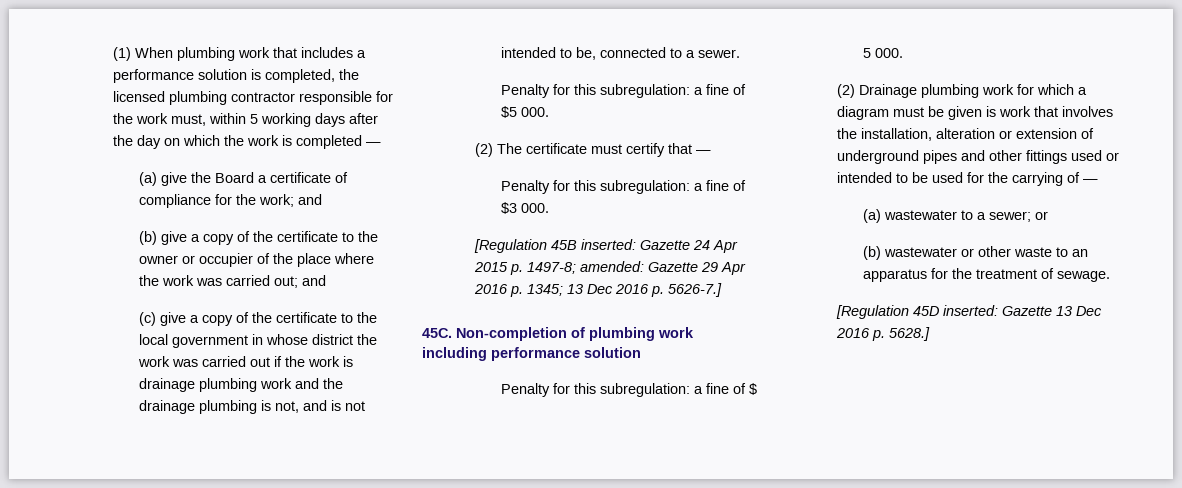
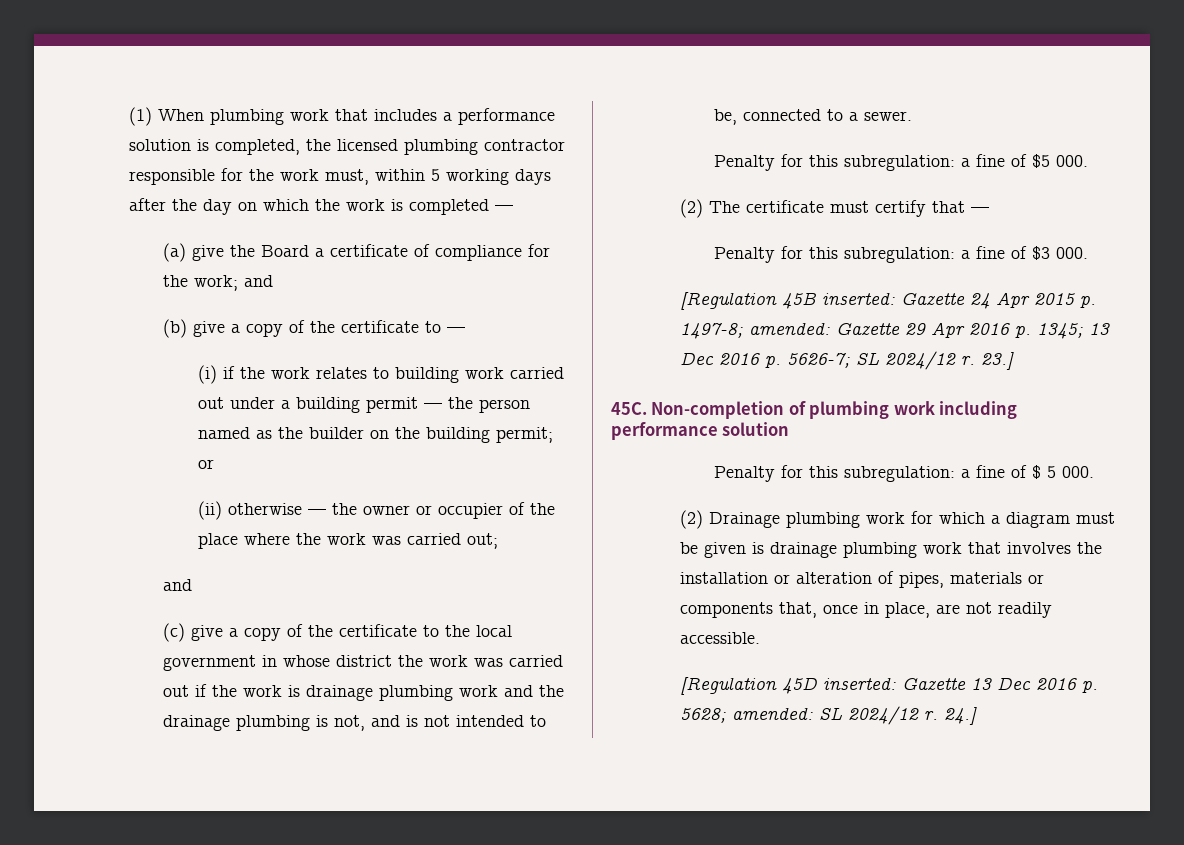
- (b) give a copy of the certificate to the owner or occupier of the place where the work was carried out; and
+ (b) give a copy of the certificate to —
+ (i) if the work relates to building work carried out under a building permit — the person named as the builder on the building permit; or
+ (ii) otherwise — the owner or occupier of the place where the work was carried out;
+ and
- [Regulation 45B inserted: Gazette 24 Apr 2015 p. 1497-8; amended: Gazette 29 Apr 2016 p. 1345; 13 Dec 2016 p. 5626-7.]
+ [Regulation 45B inserted: Gazette 24 Apr 2015 p. 1497-8; amended: Gazette 29 Apr 2016 p. 1345; 13 Dec 2016 p. 5626-7; SL 2024/12 r. 23.]
- (2) Drainage plumbing work for which a diagram must be given is work that involves the installation, alteration or extension of underground pipes and other fittings used or intended to be used for the carrying of —
- (a) wastewater to a sewer; or
- (b) wastewater or other waste to an apparatus for the treatment of sewage.
+ (2) Drainage plumbing work for which a diagram must be given is drainage plumbing work that involves the installation or alteration of pipes, materials or components that, once in place, are not readily accessible.
- [Regulation 45D inserted: Gazette 13 Dec 2016 p. 5628.]
+ [Regulation 45D inserted: Gazette 13 Dec 2016 p. 5628; amended: SL 2024/12 r. 24.]

